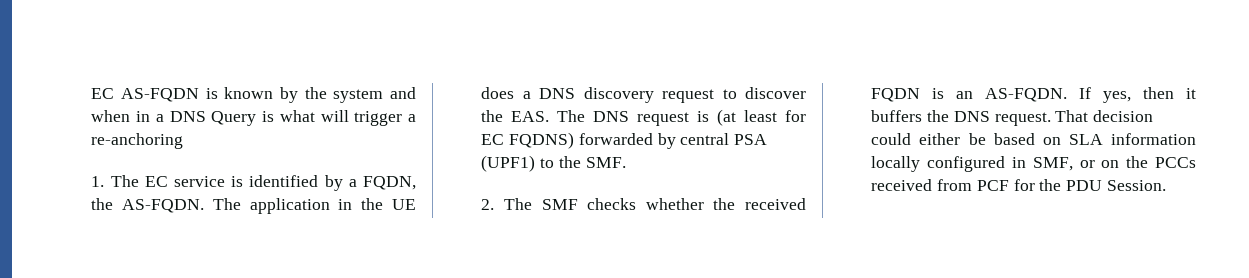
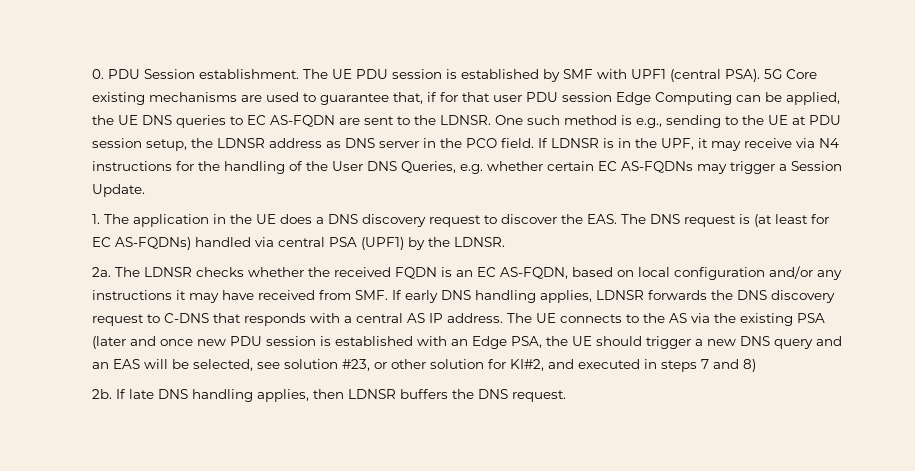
- EC AS-FQDN is known by the system and when in a DNS Query is what will trigger a re-anchoring
- 1. The EC service is identified by a FQDN, the AS-FQDN. The application in the UE does a DNS discovery request to discover the EAS. The DNS request is (at least for EC FQDNS) forwarded by central PSA (UPF1) to the SMF.
- 2. The SMF checks whether the received FQDN is an AS-FQDN. If yes, then it buffers the DNS request. That decision could either be based on SLA information locally configured in SMF, or on the PCCs received from PCF for the PDU Session.
+ 0. PDU Session establishment. The UE PDU session is established by SMF with UPF1 (central PSA). 5G Core existing mechanisms are used to guarantee that, if for that user PDU session Edge Computing can be applied, the UE DNS queries to EC AS-FQDN are sent to the LDNSR. One such method is e.g., sending to the UE at PDU session setup, the LDNSR address as DNS server in the PCO field. If LDNSR is in the UPF, it may receive via N4 instructions for the handling of the User DNS Queries, e.g. whether certain EC AS-FQDNs may trigger a Session Update.
+ 1. The application in the UE does a DNS discovery request to discover the EAS. The DNS request is (at least for EC AS-FQDNs) handled via central PSA (UPF1) by the LDNSR.
+ 2a. The LDNSR checks whether the received FQDN is an EC AS-FQDN, based on local configuration and/or any instructions it may have received from SMF. If early DNS handling applies, LDNSR forwards the DNS discovery request to C-DNS that responds with a central AS IP address. The UE connects to the AS via the existing PSA (later and once new PDU session is established with an Edge PSA, the UE should trigger a new DNS query and an EAS will be selected, see solution #23, or other solution for KI#2, and executed in steps 7 and 8)
+ 2b. If late DNS handling applies, then LDNSR buffers the DNS request.

